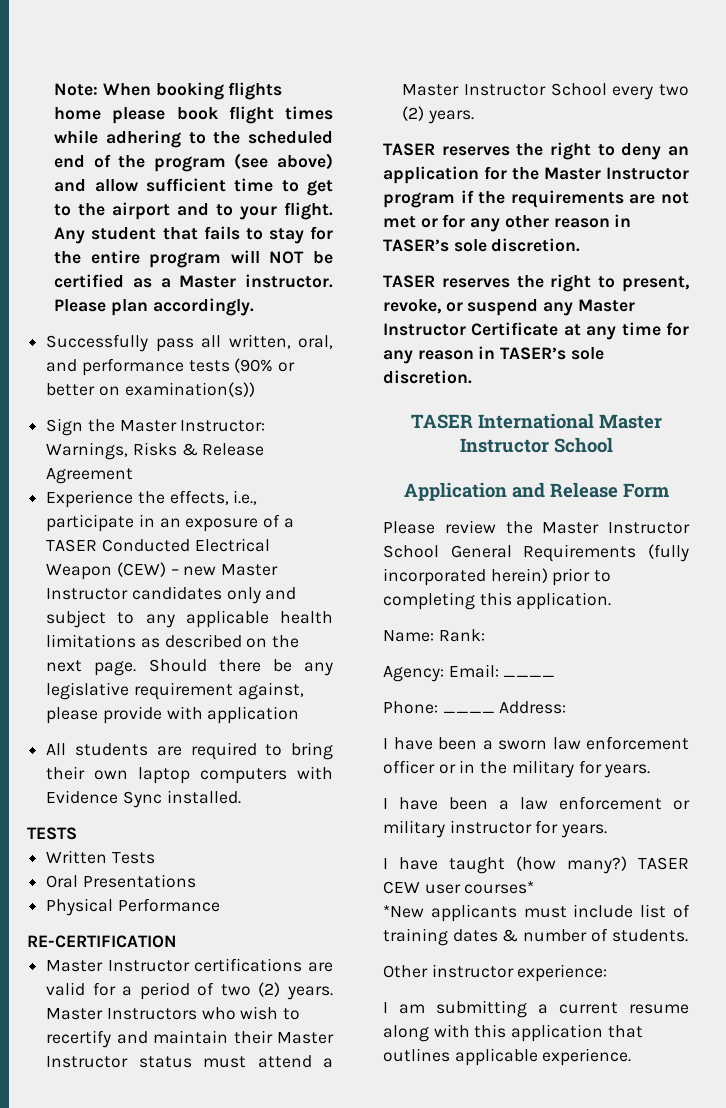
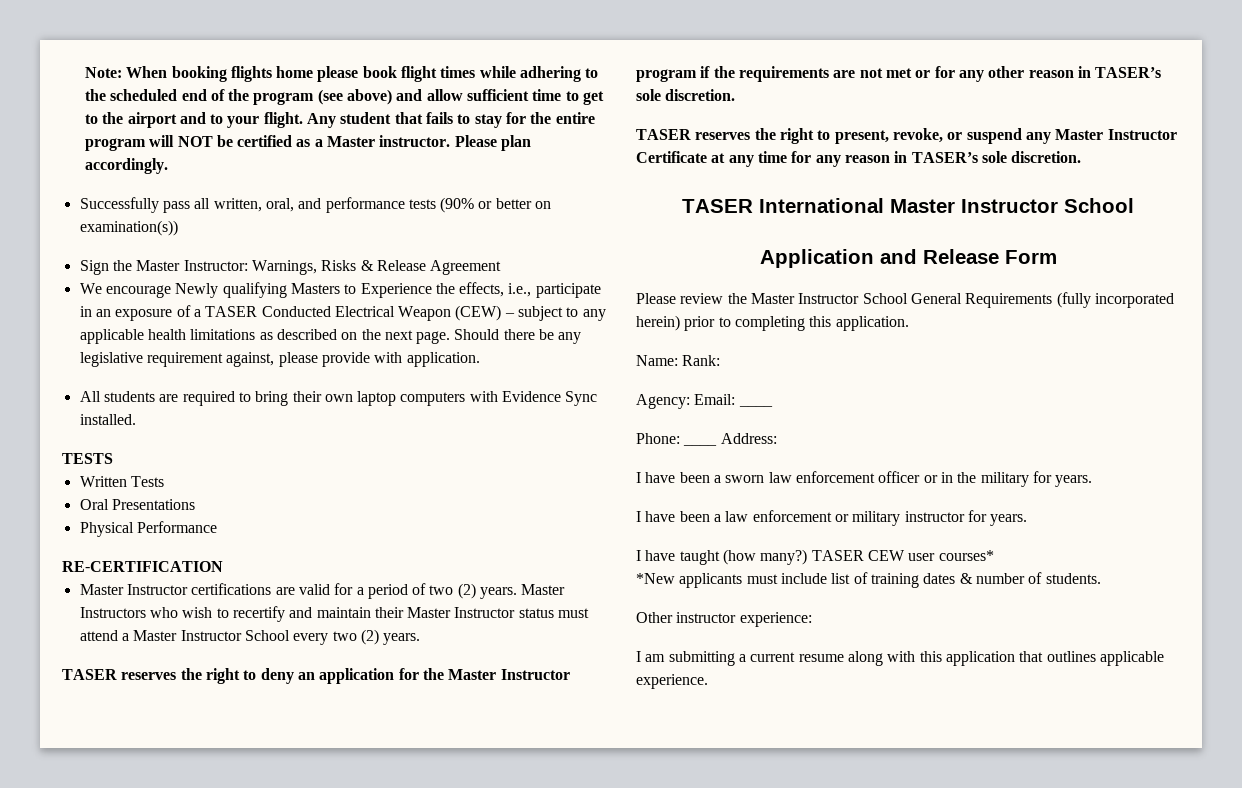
- Experience the effects, i.e., participate in an exposure of a TASER Conducted Electrical Weapon (CEW) – new Master Instructor candidates only and subject to any applicable health limitations as described on the next page.
+ We encourage Newly qualifying Masters to Experience the effects, i.e., participate in an exposure of a TASER Conducted Electrical Weapon (CEW) – subject to any applicable health limitations as described on the next page.
- Should there be any legislative requirement against, please provide with application
+ Should there be any legislative requirement against, please provide with application.

